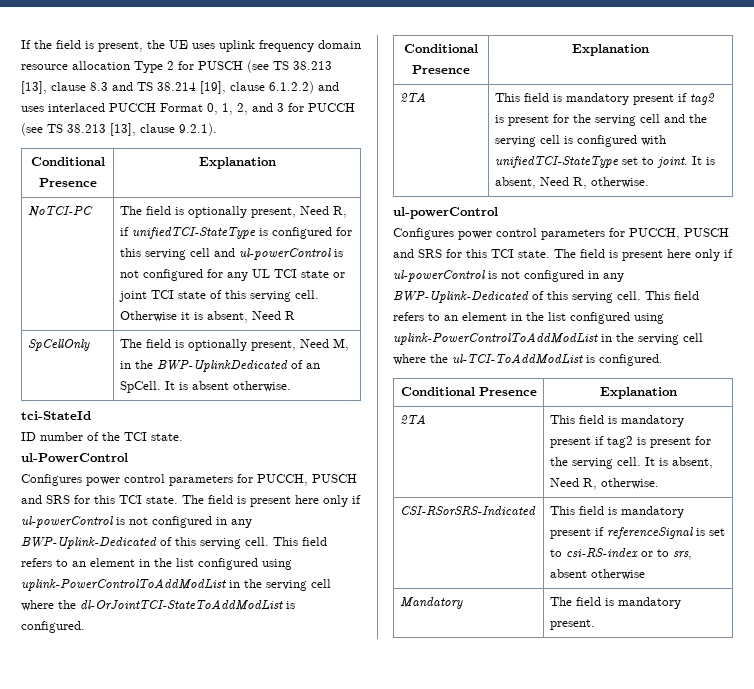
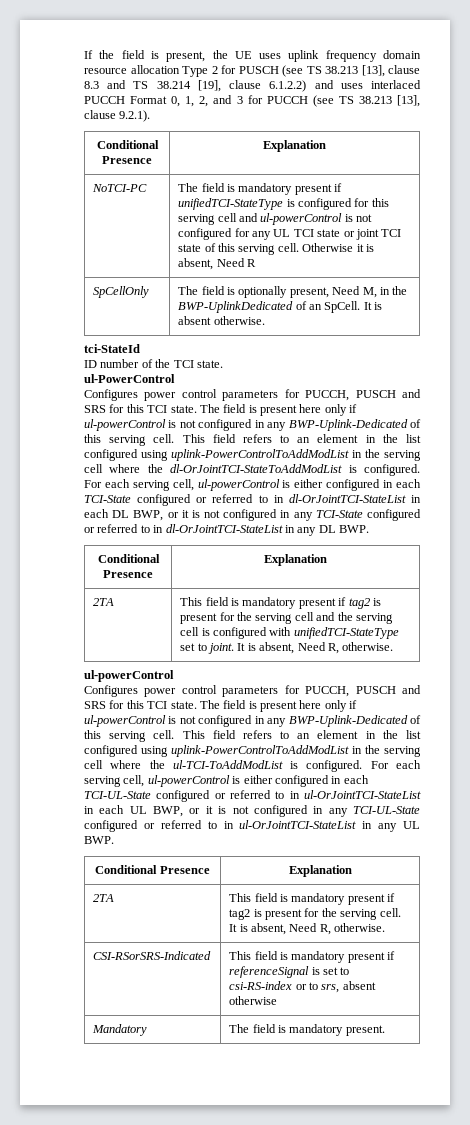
- NoTCI-PC | The field is optionally present, Need R, if unifiedTCI-StateType is configured for this serving cell and ul-powerControl is not configured for any UL TCI state or joint TCI state of this serving cell. Otherwise it is absent, Need R
+ NoTCI-PC | The field is mandatory present if unifiedTCI-StateType is configured for this serving cell and ul-powerControl is not configured for any UL TCI state or joint TCI state of this serving cell. Otherwise it is absent, Need R
+ For each serving cell, ul-powerControl is either configured in each TCI-State configured or referred to in dl-OrJointTCI-StateList in each DL BWP, or it is not configured in any TCI-State configured or referred to in dl-OrJointTCI-StateList in any DL BWP.
+ For each serving cell, ul-powerControl is either configured in each TCI-UL-State configured or referred to in ul-OrJointTCI-StateList in each UL BWP, or it is not configured in any TCI-UL-State configured or referred to in ul-OrJointTCI-StateList in any UL BWP.

